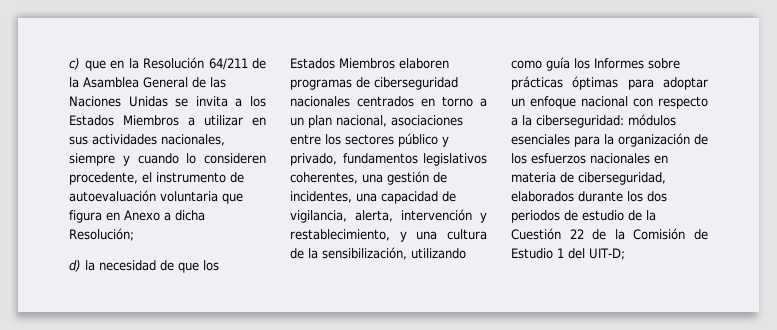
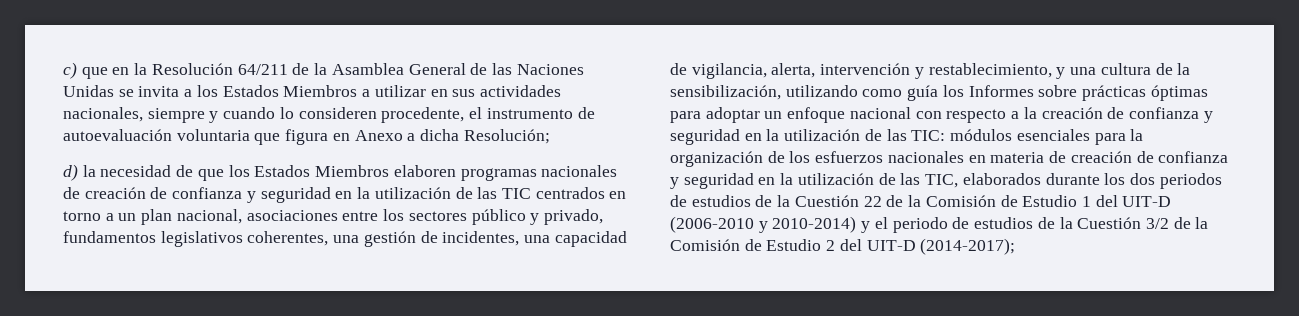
- d) la necesidad de que los Estados Miembros elaboren programas de ciberseguridad nacionales centrados en torno a un plan nacional, asociaciones entre los sectores público y privado, fundamentos legislativos coherentes, una gestión de incidentes, una capacidad de vigilancia, alerta, intervención y restablecimiento, y una cultura de la sensibilización, utilizando como guía los Informes sobre prácticas óptimas para adoptar un enfoque nacional con respecto a la ciberseguridad:
+ d) la necesidad de que los Estados Miembros elaboren programas nacionales de creación de confianza y seguridad en la utilización de las TIC centrados en torno a un plan nacional, asociaciones entre los sectores público y privado, fundamentos legislativos coherentes, una gestión de incidentes, una capacidad de vigilancia, alerta, intervención y restablecimiento, y una cultura de la sensibilización, utilizando como guía los Informes sobre prácticas óptimas para adoptar un enfoque nacional con respecto a la creación de confianza y seguridad en la utilización de las TIC:
- módulos esenciales para la organización de los esfuerzos nacionales en materia de ciberseguridad, elaborados durante los dos periodos de estudio de la Cuestión 22 de la Comisión de Estudio 1 del UIT-D;
+ módulos esenciales para la organización de los esfuerzos nacionales en materia de creación de confianza y seguridad en la utilización de las TIC, elaborados durante los dos periodos de estudios de la Cuestión 22 de la Comisión de Estudio 1 del UIT-D (2006-2010 y 2010-2014) y el periodo de estudios de la Cuestión 3/2 de la Comisión de Estudio 2 del UIT-D (2014-2017);

